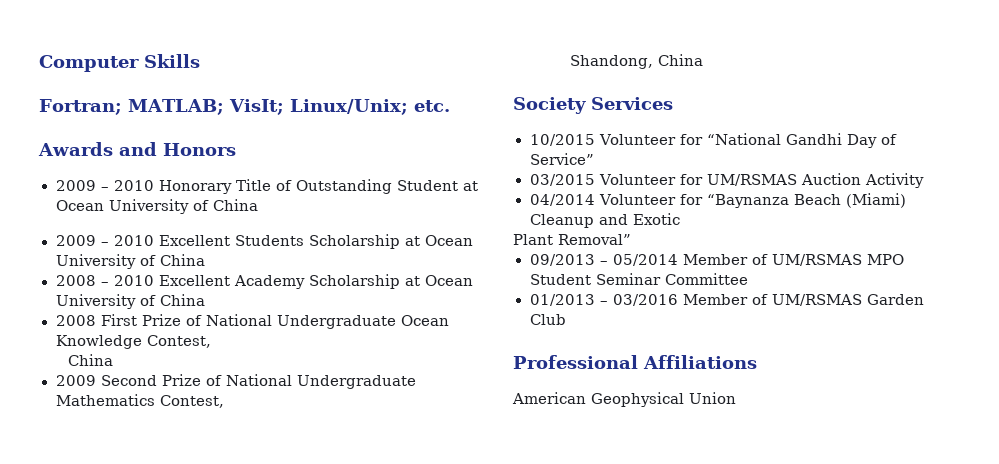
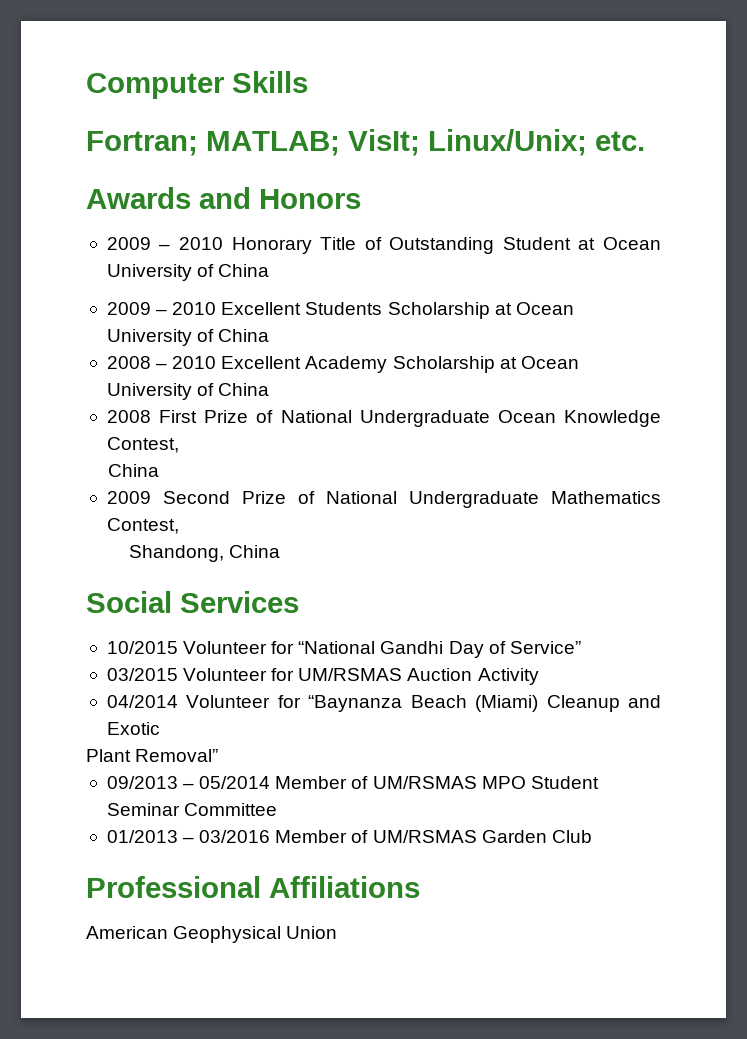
- Society Services
+ Social Services

